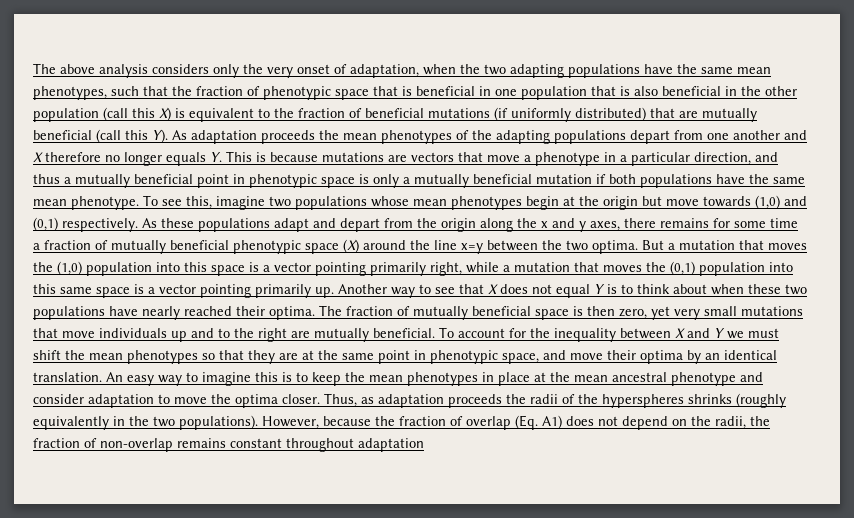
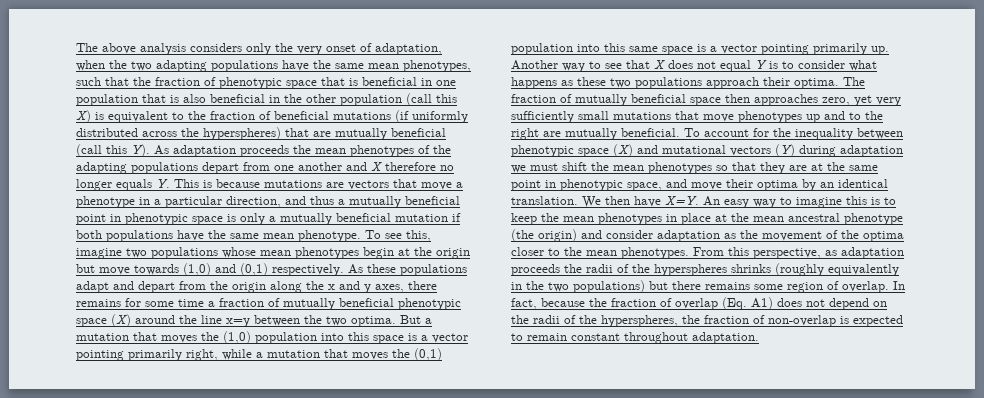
- The above analysis considers only the very onset of adaptation, when the two adapting populations have the same mean phenotypes, such that the fraction of phenotypic space that is beneficial in one population that is also beneficial in the other population (call this X) is equivalent to the fraction of beneficial mutations (if uniformly distributed) that are mutually beneficial (call this Y). As adaptation proceeds the mean phenotypes of the adapting populations depart from one another and X therefore no longer equals Y. This is because mutations are vectors that move a phenotype in a particular direction, and thus a mutually beneficial point in phenotypic space is only a mutually beneficial mutation if both populations have the same mean phenotype.
+ The above analysis considers only the very onset of adaptation, when the two adapting populations have the same mean phenotypes, such that the fraction of phenotypic space that is beneficial in one population that is also beneficial in the other population (call this X) is equivalent to the fraction of beneficial mutations (if uniformly distributed across the hyperspheres) that are mutually beneficial (call this Y). As adaptation proceeds the mean phenotypes of the adapting populations depart from one another and X therefore no longer equals Y. This is because mutations are vectors that move a phenotype in a particular direction, and thus a mutually beneficial point in phenotypic space is only a mutually beneficial mutation if both populations have the same mean phenotype.
- Another way to see that X does not equal Y is to think about when these two populations have nearly reached their optima.
+ Another way to see that X does not equal Y is to consider what happens as these two populations approach their optima.
- The fraction of mutually beneficial space is then zero, yet very small mutations that move individuals up and to the right are mutually beneficial.
+ The fraction of mutually beneficial space then approaches zero, yet very sufficiently small mutations that move phenotypes up and to the right are mutually beneficial.
- To account for the inequality between X and Y we must shift the mean phenotypes so that they are at the same point in phenotypic space, and move their optima by an identical translation.
+ To account for the inequality between phenotypic space (X) and mutational vectors (Y) during adaptation we must shift the mean phenotypes so that they are at the same point in phenotypic space, and move their optima by an identical translation.
- An easy way to imagine this is to keep the mean phenotypes in place at the mean ancestral phenotype and consider adaptation to move the optima closer. Thus, as adaptation proceeds the radii of the hyperspheres shrinks (roughly equivalently in the two populations). However, because the fraction of overlap (Eq. A1) does not depend on the radii, the fraction of non-overlap remains constant throughout adaptation
+ We then have X=Y. An easy way to imagine this is to keep the mean phenotypes in place at the mean ancestral phenotype (the origin) and consider adaptation as the movement of the optima closer to the mean phenotypes. From this perspective, as adaptation proceeds the radii of the hyperspheres shrinks (roughly equivalently in the two populations) but there remains some region of overlap. In fact, because the fraction of overlap (Eq. A1) does not depend on the radii of the hyperspheres, the fraction of non-overlap is expected to remain constant throughout adaptation.

